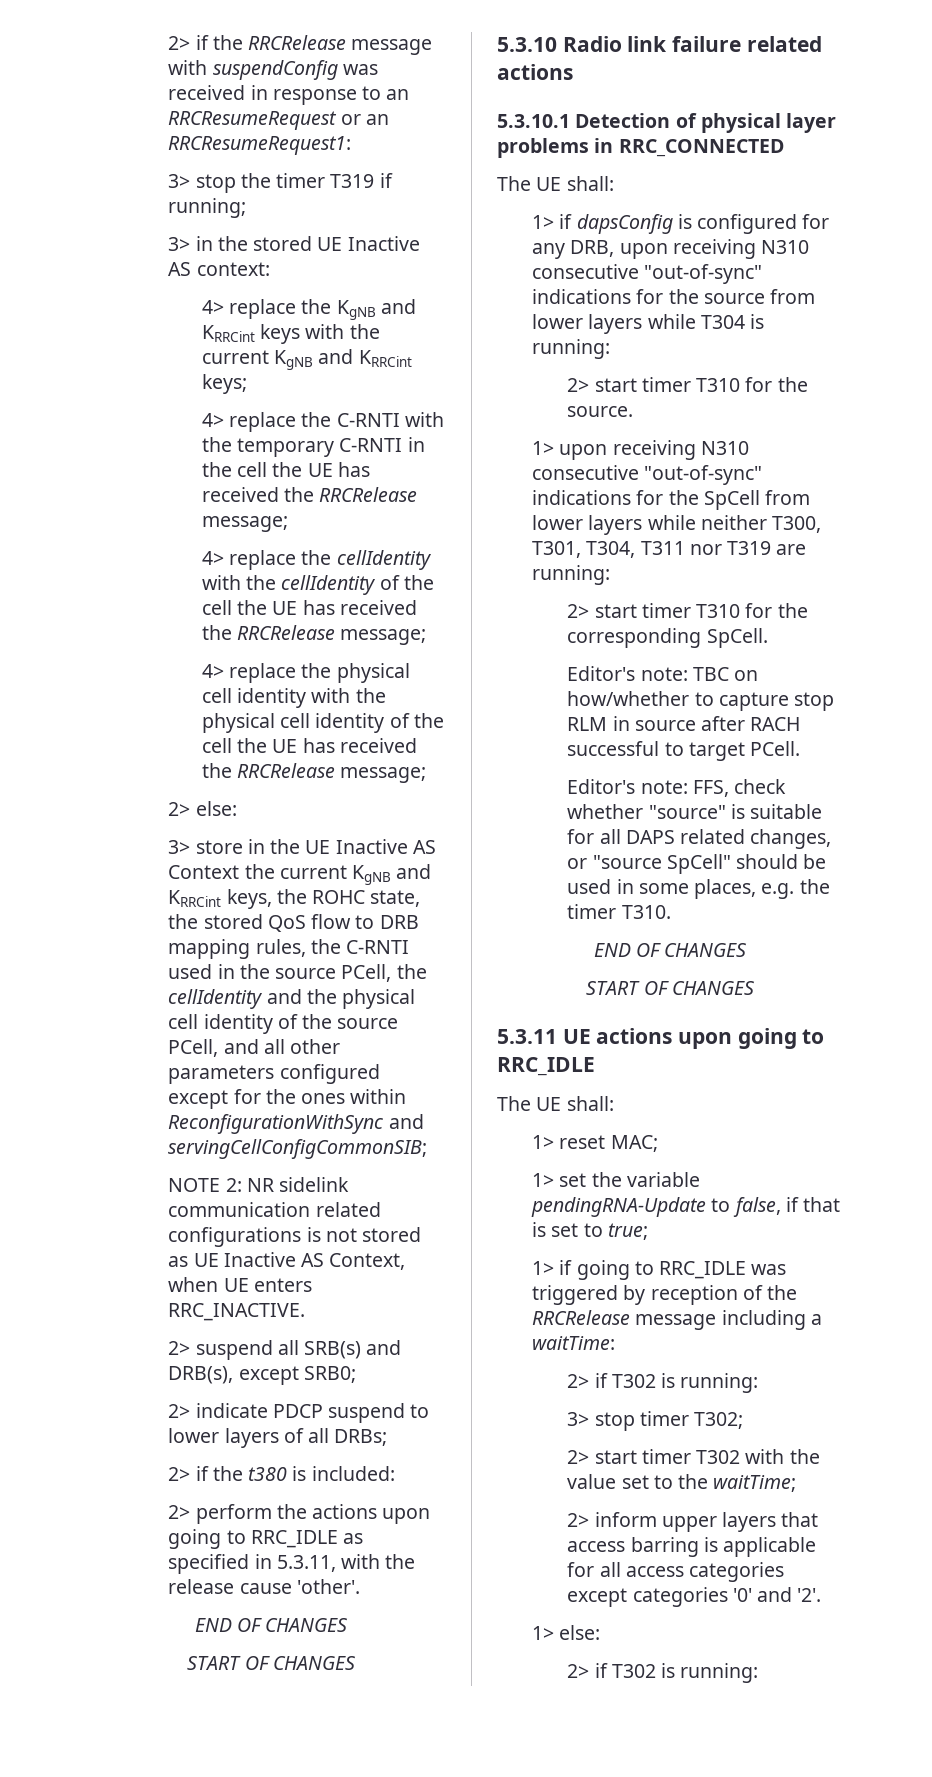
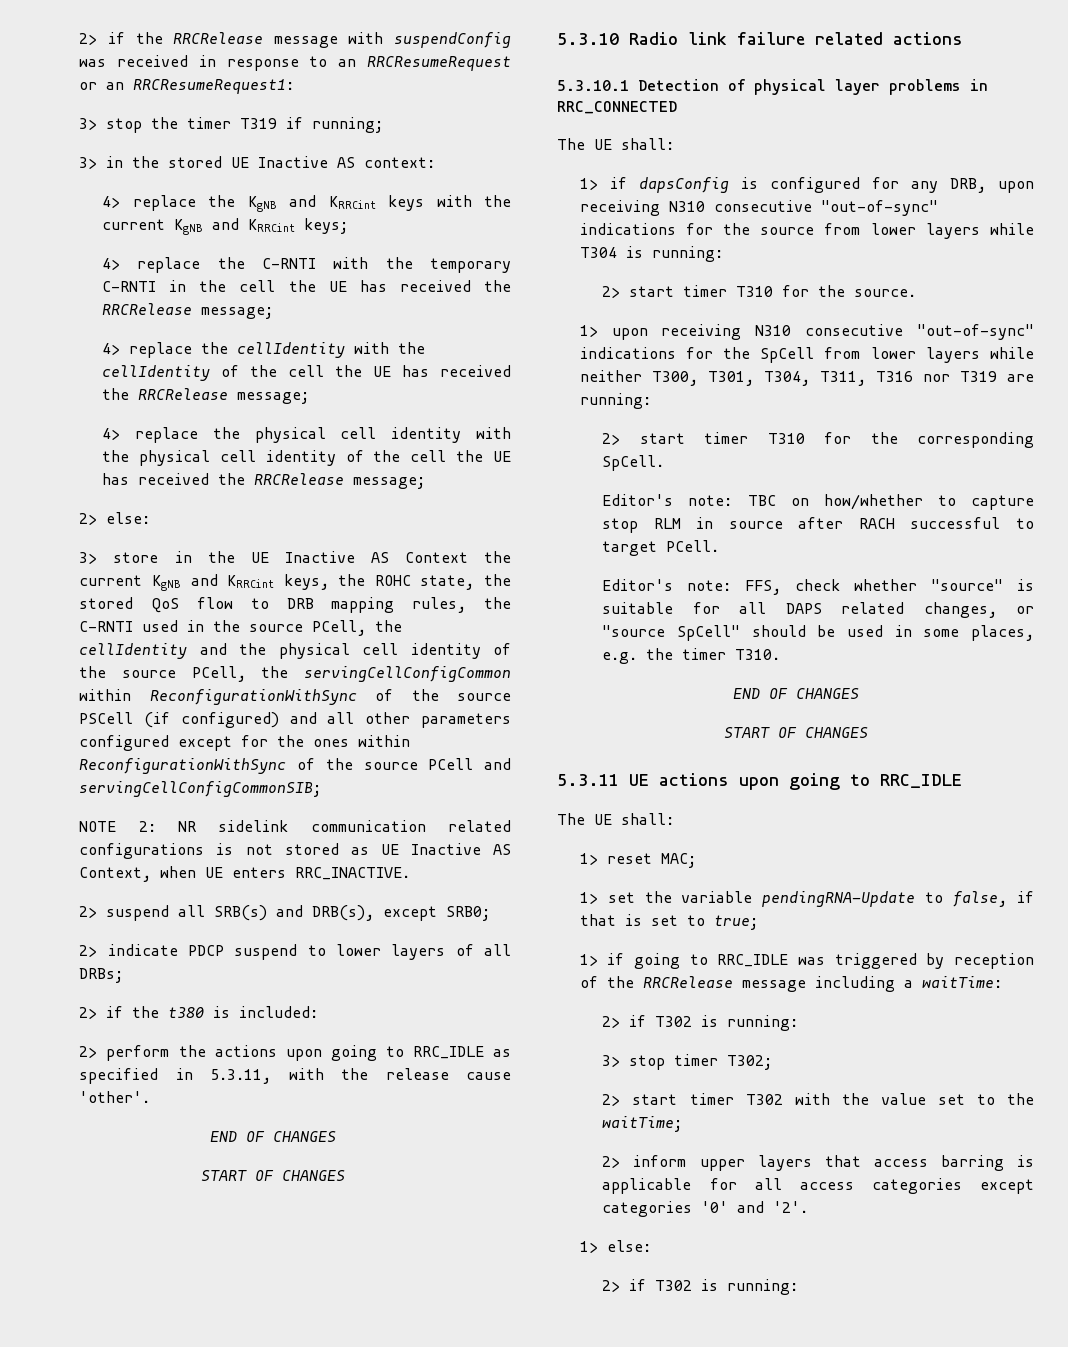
- 3> store in the UE Inactive AS Context the current KgNB and KRRCint keys, the ROHC state, the stored QoS flow to DRB mapping rules, the C-RNTI used in the source PCell, the cellIdentity and the physical cell identity of the source PCell, and all other parameters configured except for the ones within ReconfigurationWithSync and servingCellConfigCommonSIB;
+ 3> store in the UE Inactive AS Context the current KgNB and KRRCint keys, the ROHC state, the stored QoS flow to DRB mapping rules, the C-RNTI used in the source PCell, the cellIdentity and the physical cell identity of the source PCell, the servingCellConfigCommon within ReconfigurationWithSync of the source PSCell (if configured) and all other parameters configured except for the ones within ReconfigurationWithSync of the source PCell and servingCellConfigCommonSIB;
- 1> upon receiving N310 consecutive "out-of-sync" indications for the SpCell from lower layers while neither T300, T301, T304, T311 nor T319 are running:
+ 1> upon receiving N310 consecutive "out-of-sync" indications for the SpCell from lower layers while neither T300, T301, T304, T311, T316 nor T319 are running:

